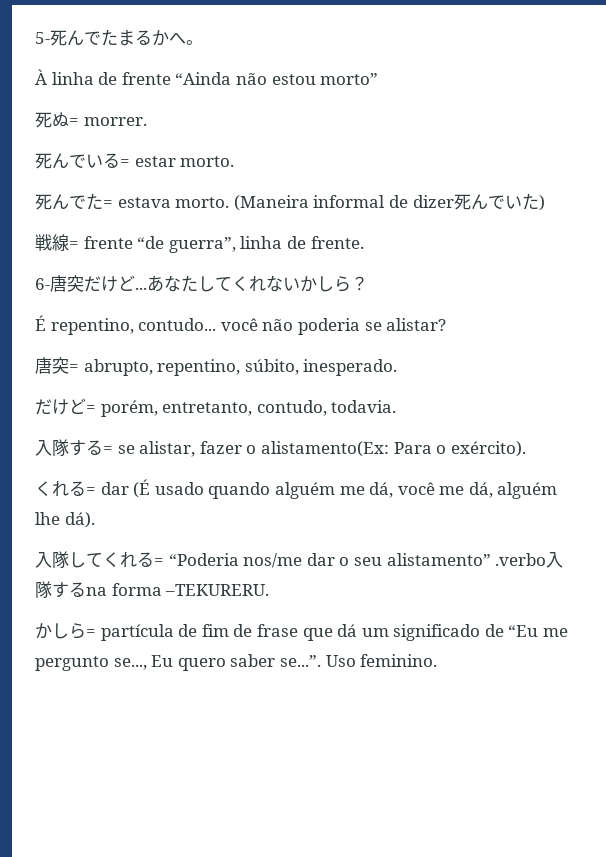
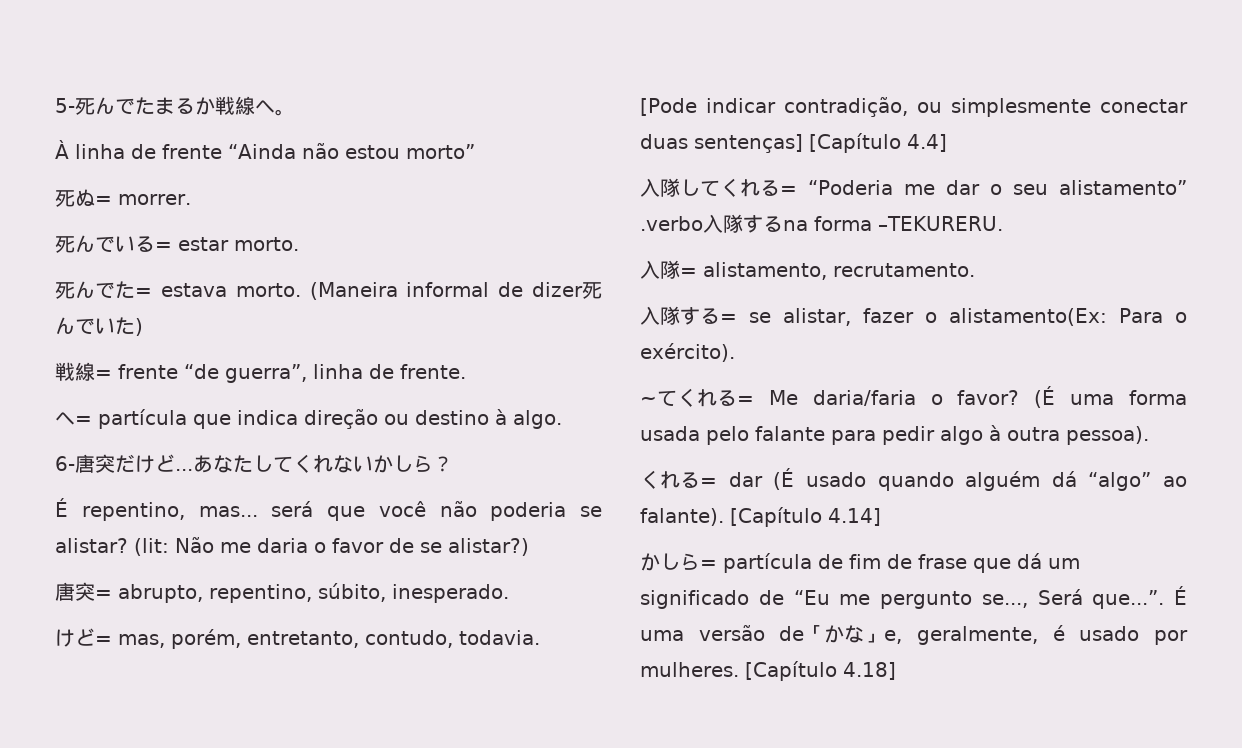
- 5-死んでたまるかへ。
+ 5-死んでたまるか戦線へ。
+ へ= partícula que indica direção ou destino à algo.
- É repentino, contudo... você não poderia se alistar?
+ É repentino, mas... será que você não poderia se alistar? (lit: Não me daria o favor de se alistar?)
- だけど= porém, entretanto, contudo, todavia.
+ けど= mas, porém, entretanto, contudo, todavia. [Pode indicar contradição, ou simplesmente conectar duas sentenças] [Capítulo 4.4]
+ 入隊してくれる= “Poderia me dar o seu alistamento” .verbo入隊するna forma –TEKURERU.
+ 入隊= alistamento, recrutamento.
+ ~てくれる= Me daria/faria o favor? (É uma forma usada pelo falante para pedir algo à outra pessoa).
- くれる= dar (É usado quando alguém me dá, você me dá, alguém lhe dá).
- 入隊してくれる= “Poderia nos/me dar o seu alistamento” .verbo入隊するna forma –TEKURERU.
+ くれる= dar (É usado quando alguém dá “algo” ao falante). [Capítulo 4.14]
- かしら= partícula de fim de frase que dá um significado de “Eu me pergunto se..., Eu quero saber se...”. Uso feminino.
+ かしら= partícula de fim de frase que dá um significado de “Eu me pergunto se..., Será que...”. É uma versão de「かな」e, geralmente, é usado por mulheres. [Capítulo 4.18]

